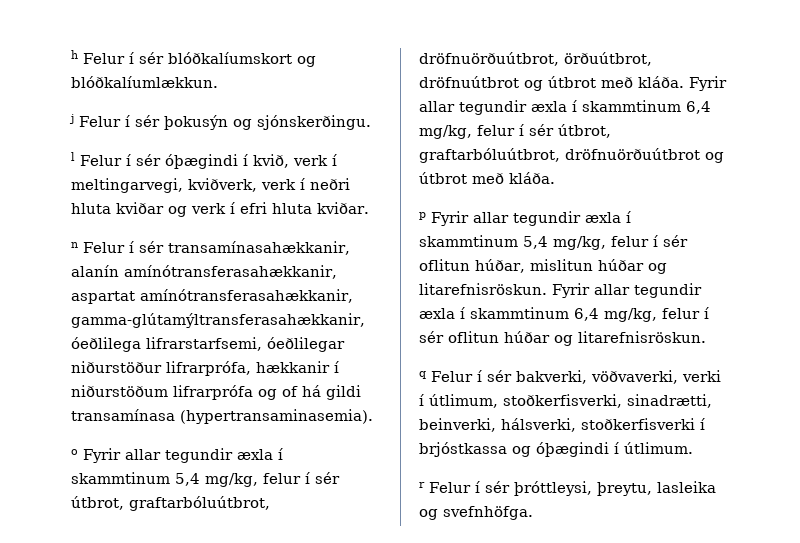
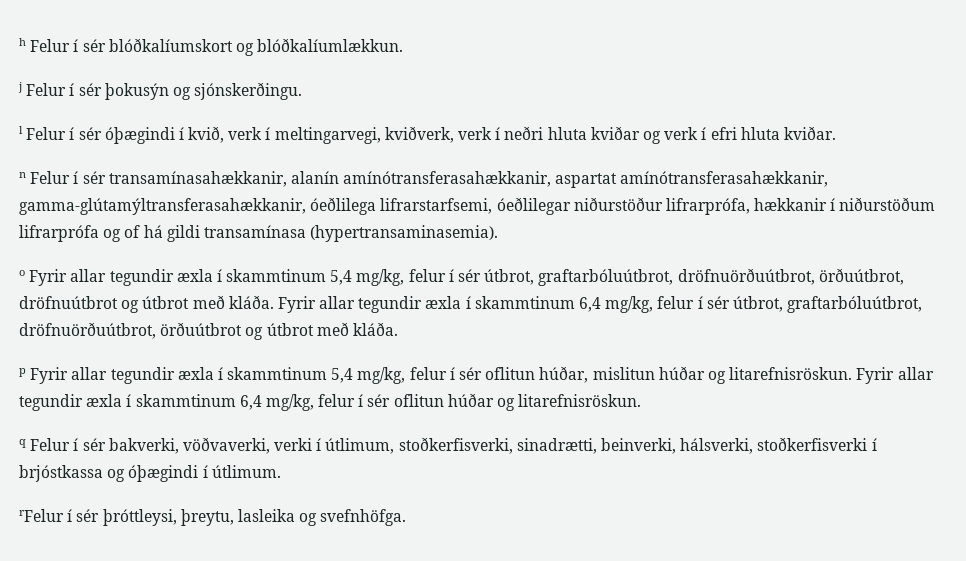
- Fyrir allar tegundir æxla í skammtinum 6,4 mg/kg, felur í sér útbrot, graftarbóluútbrot, dröfnuörðuútbrot og útbrot með kláða.
+ Fyrir allar tegundir æxla í skammtinum 6,4 mg/kg, felur í sér útbrot, graftarbóluútbrot, dröfnuörðuútbrot, örðuútbrot og útbrot með kláða.
- r Felur í sér þróttleysi, þreytu, lasleika og svefnhöfga.
+ rFelur í sér þróttleysi, þreytu, lasleika og svefnhöfga.

